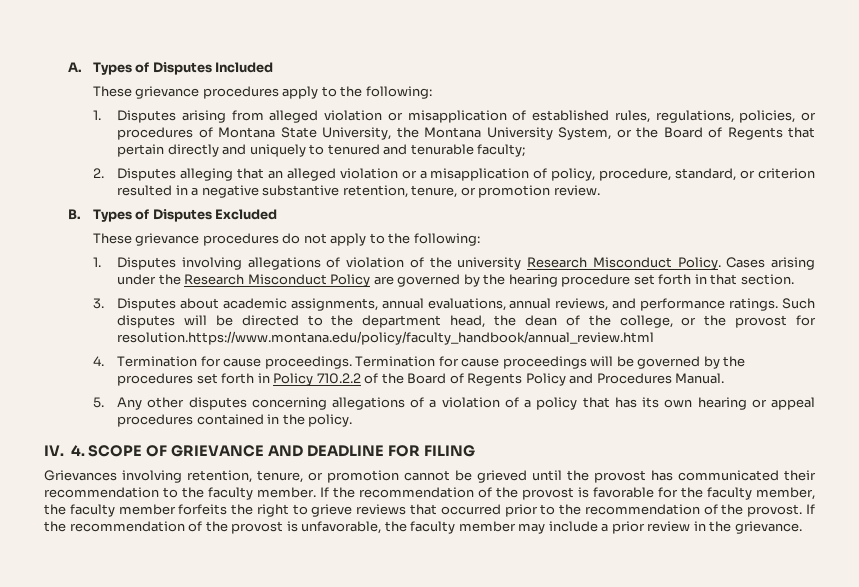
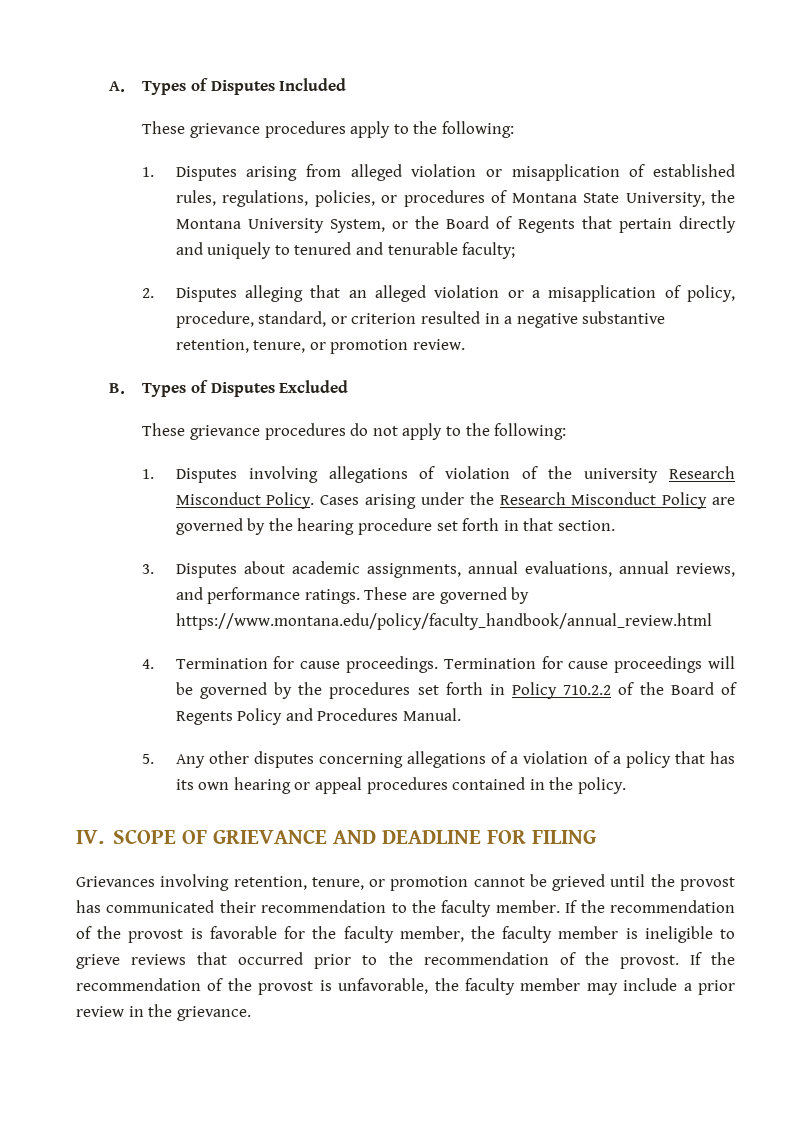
- Such disputes will be directed to the department head, the dean of the college, or the provost for resolution.https://www.montana.edu/policy/faculty_handbook/annual_review.html
+ These are governed by https://www.montana.edu/policy/faculty_handbook/annual_review.html
- IV. 4. SCOPE OF GRIEVANCE AND DEADLINE FOR FILING
+ IV. SCOPE OF GRIEVANCE AND DEADLINE FOR FILING
- If the recommendation of the provost is favorable for the faculty member, the faculty member forfeits the right to grieve reviews that occurred prior to the recommendation of the provost.
+ If the recommendation of the provost is favorable for the faculty member, the faculty member is ineligible to grieve reviews that occurred prior to the recommendation of the provost.

